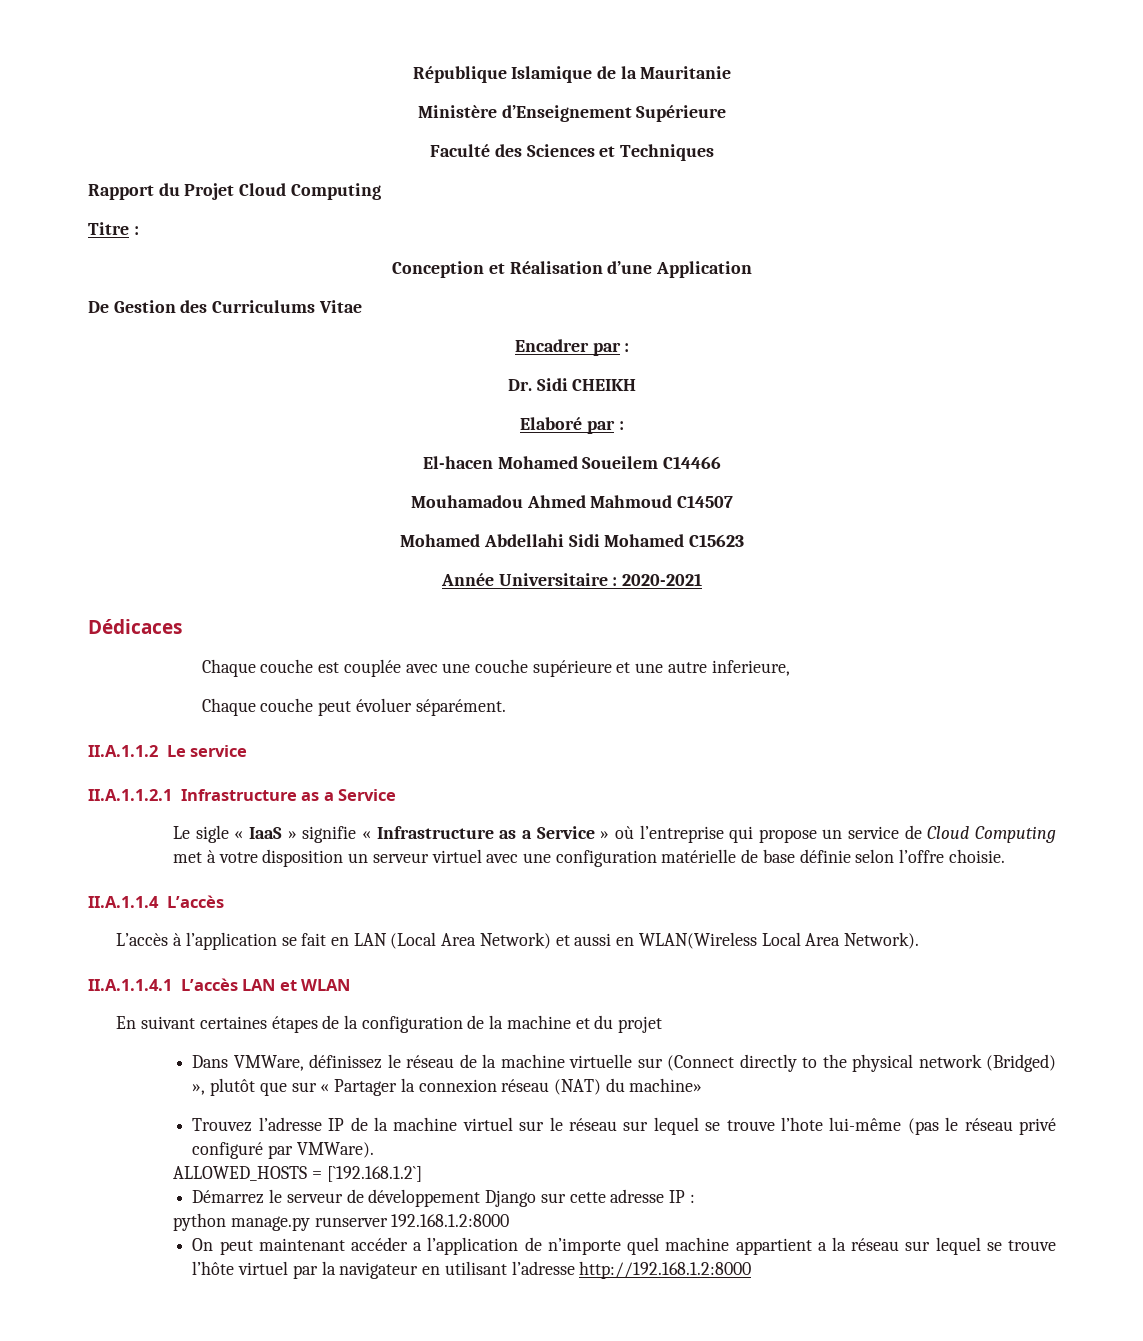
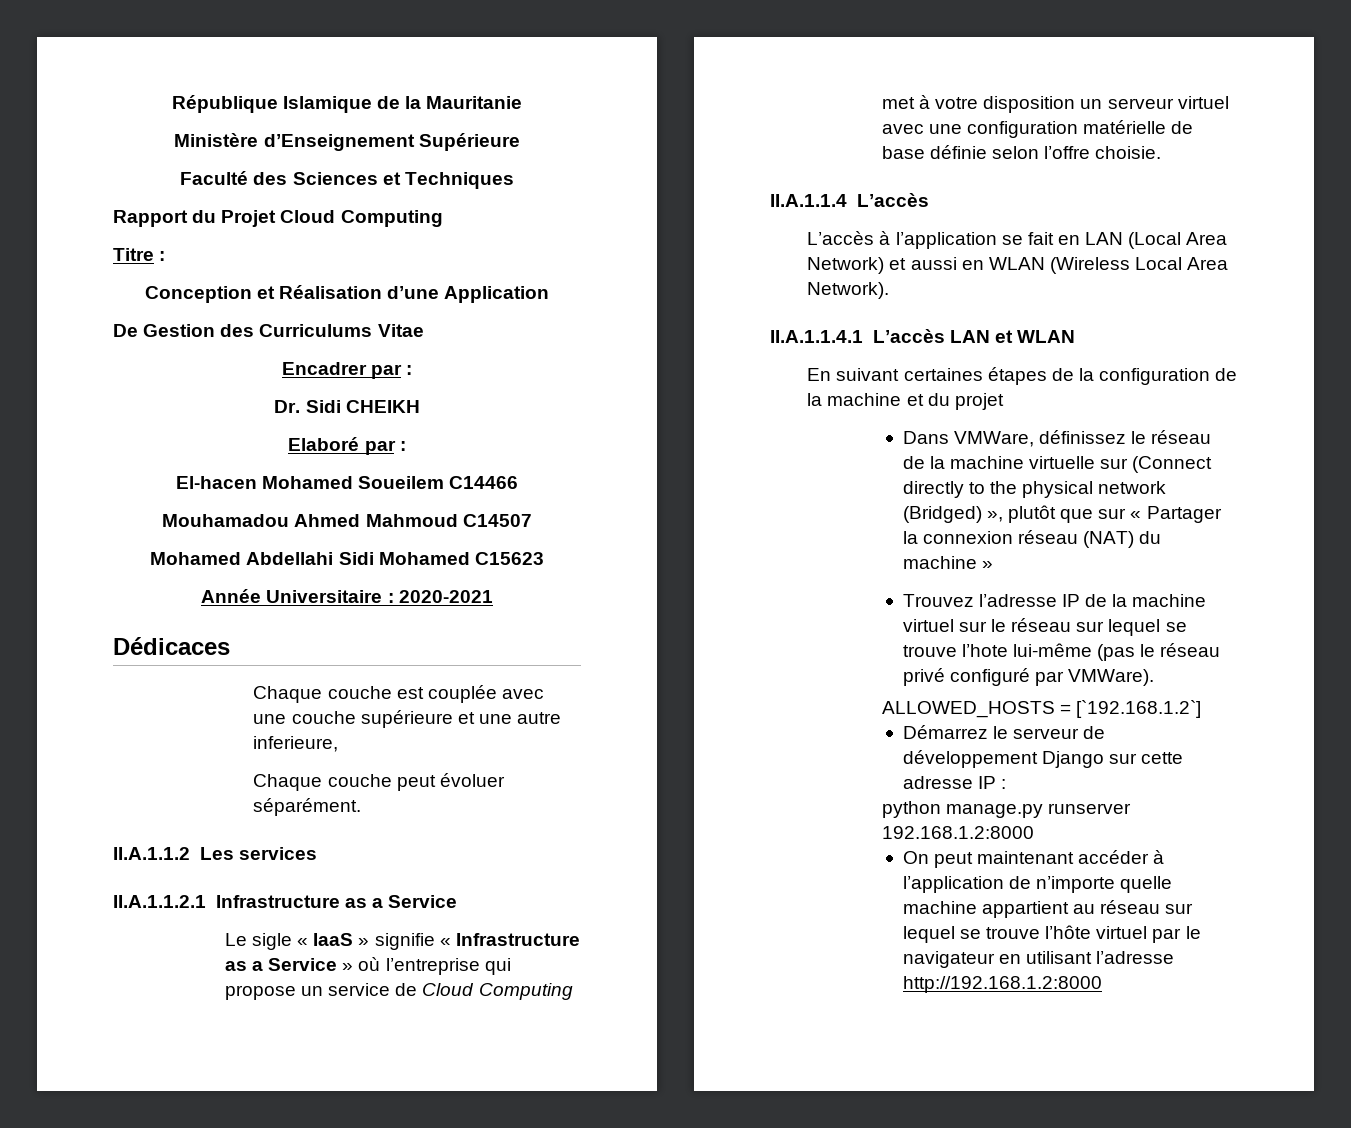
- II.A.1.1.2 Le service
+ II.A.1.1.2 Les services
- L’accès à l’application se fait en LAN (Local Area Network) et aussi en WLAN(Wireless Local Area Network).
+ L’accès à l’application se fait en LAN (Local Area Network) et aussi en WLAN (Wireless Local Area Network).
- Dans VMWare, définissez le réseau de la machine virtuelle sur (Connect directly to the physical network (Bridged) », plutôt que sur « Partager la connexion réseau (NAT) du machine»
+ Dans VMWare, définissez le réseau de la machine virtuelle sur (Connect directly to the physical network (Bridged) », plutôt que sur « Partager la connexion réseau (NAT) du machine »
- On peut maintenant accéder a l’application de n’importe quel machine appartient a la réseau sur lequel se trouve l’hôte virtuel par la navigateur en utilisant l’adresse http://192.168.1.2:8000
+ On peut maintenant accéder à l’application de n’importe quelle machine appartient au réseau sur lequel se trouve l’hôte virtuel par le navigateur en utilisant l’adresse http://192.168.1.2:8000

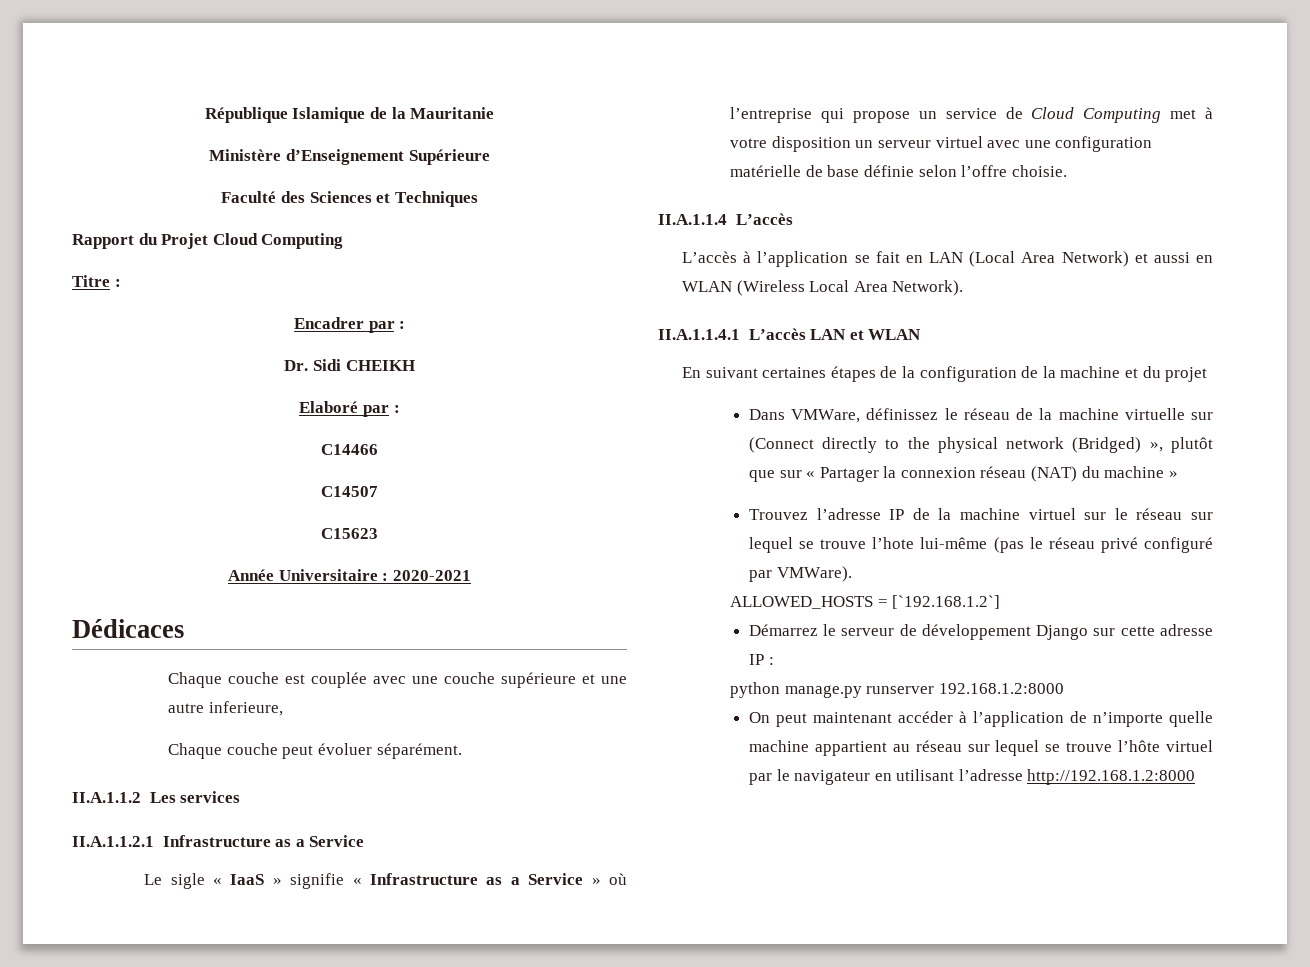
- Conception et Réalisation d’une Application
- De Gestion des Curriculums Vitae
- El-hacen Mohamed Soueilem C14466
- Mouhamadou Ahmed Mahmoud C14507
- Mohamed Abdellahi Sidi Mohamed C15623
+ C14466
+ C14507
+ C15623

